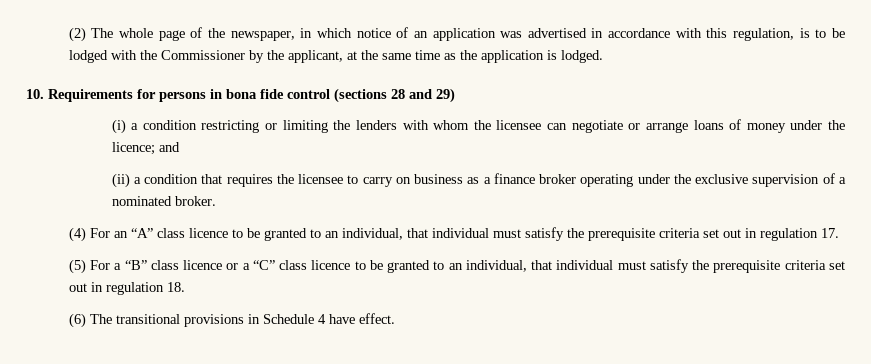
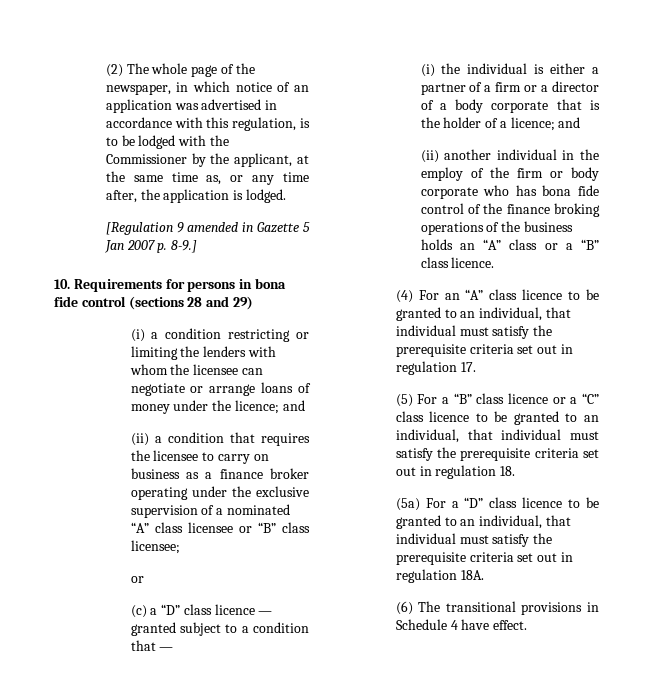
- (2) The whole page of the newspaper, in which notice of an application was advertised in accordance with this regulation, is to be lodged with the Commissioner by the applicant, at the same time as the application is lodged.
+ (2) The whole page of the newspaper, in which notice of an application was advertised in accordance with this regulation, is to be lodged with the Commissioner by the applicant, at the same time as, or any time after, the application is lodged.
+ [Regulation 9 amended in Gazette 5 Jan 2007 p. 8-9.]
- (ii) a condition that requires the licensee to carry on business as a finance broker operating under the exclusive supervision of a nominated broker.
+ (ii) a condition that requires the licensee to carry on business as a finance broker operating under the exclusive supervision of a nominated “A” class licensee or “B” class licensee;
+ or
+ (c) a “D” class licence — granted subject to a condition that —
+ (i) the individual is either a partner of a firm or a director of a body corporate that is the holder of a licence; and
+ (ii) another individual in the employ of the firm or body corporate who has bona fide control of the finance broking operations of the business holds an “A” class or a “B” class licence.
+ (5a) For a “D” class licence to be granted to an individual, that individual must satisfy the prerequisite criteria set out in regulation 18A.

